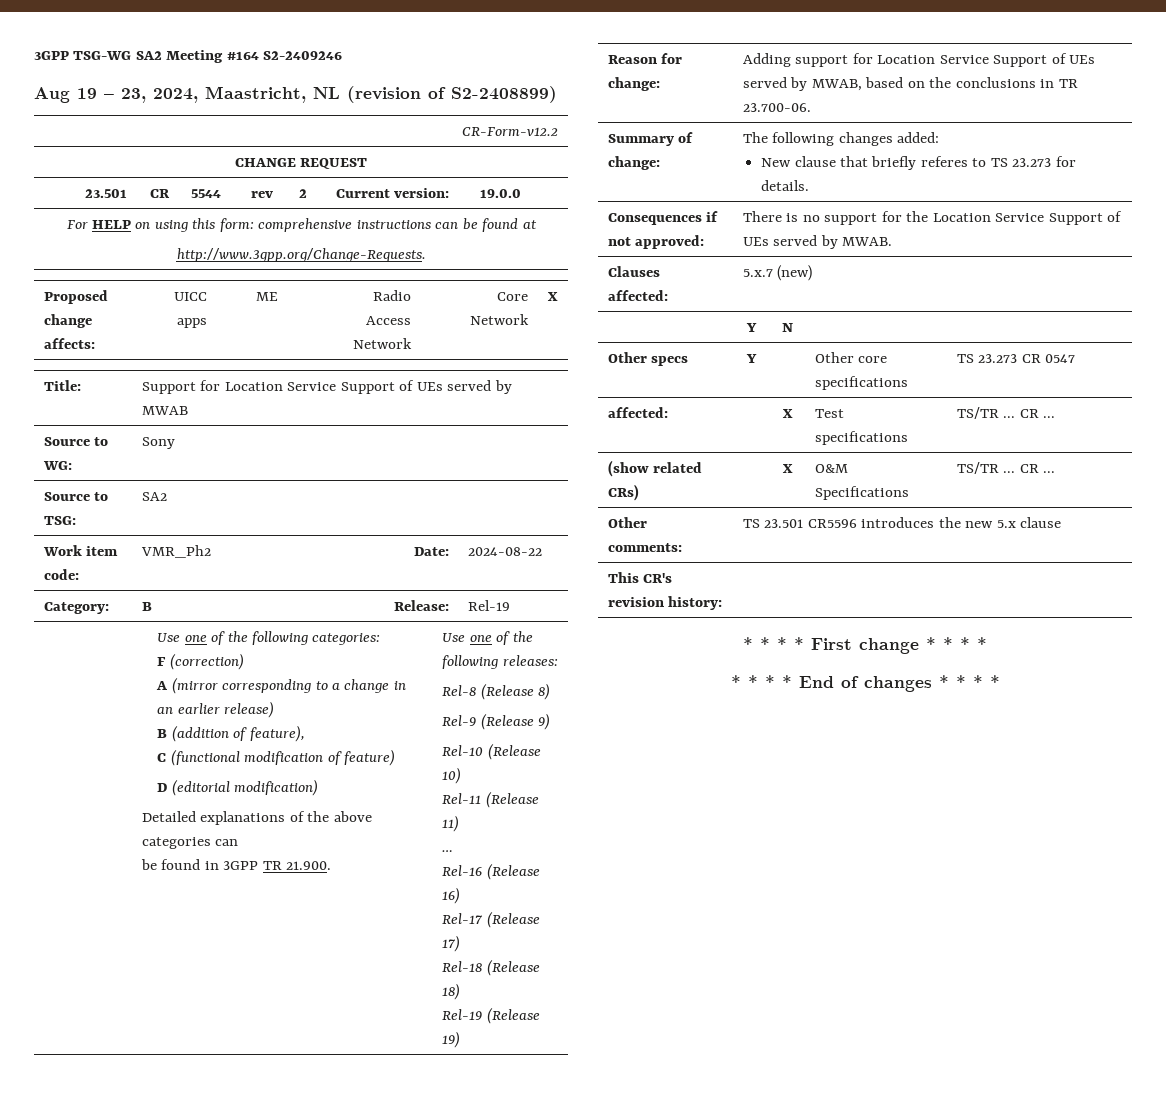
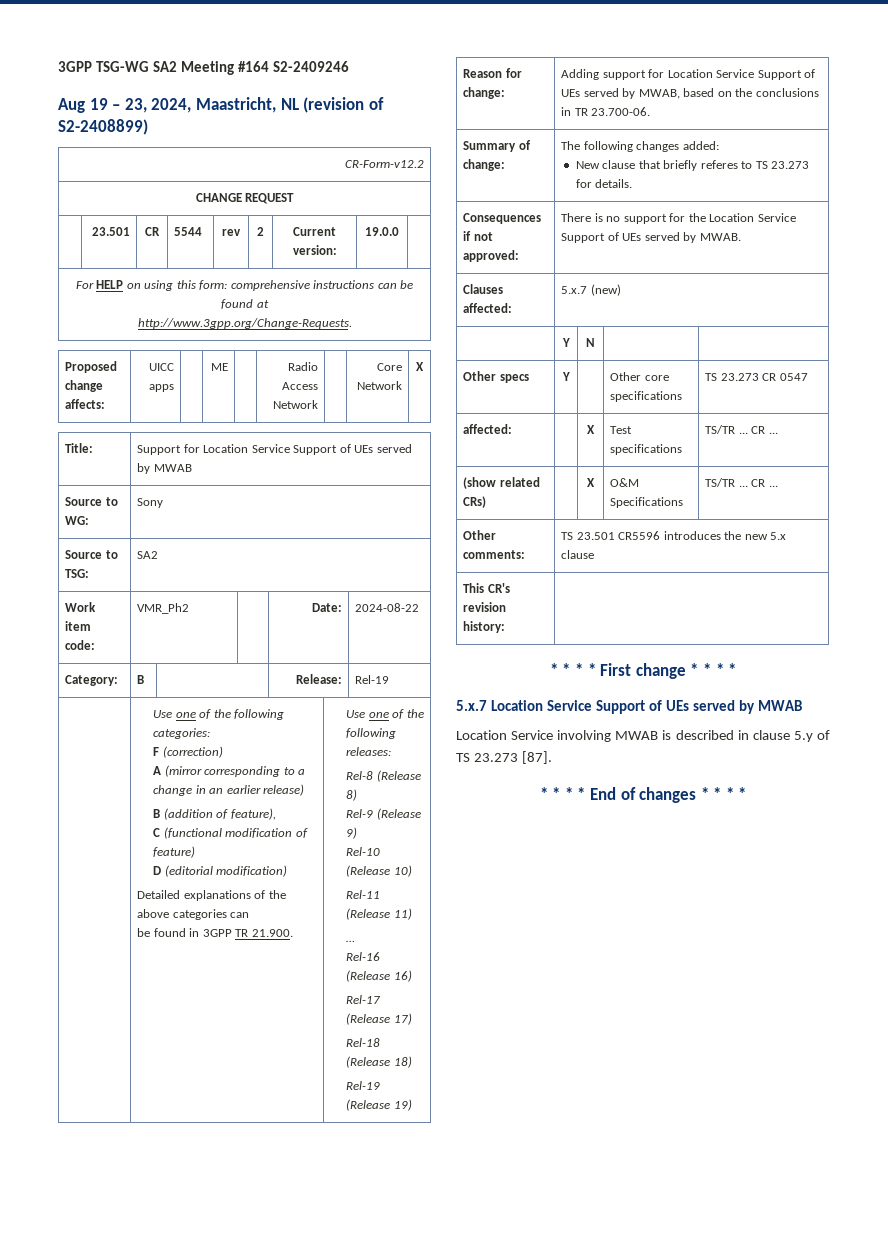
+ 5.x.7 Location Service Support of UEs served by MWAB
+ Location Service involving MWAB is described in clause 5.y of TS 23.273 [87].

